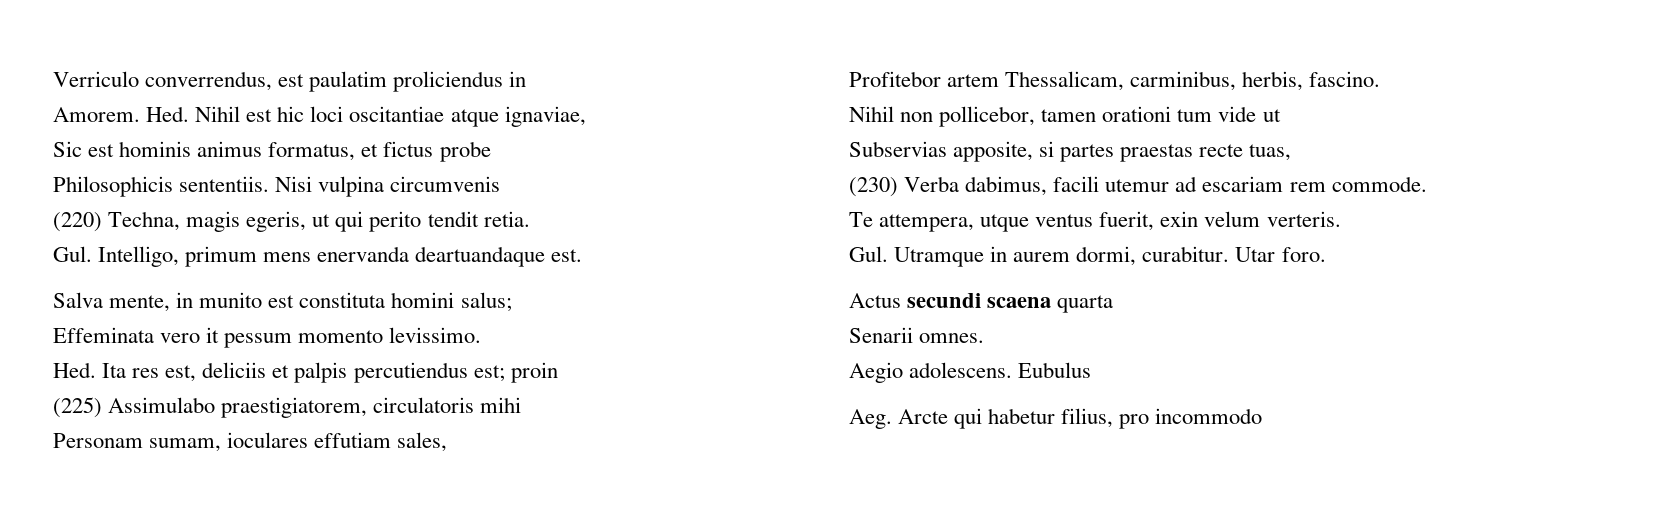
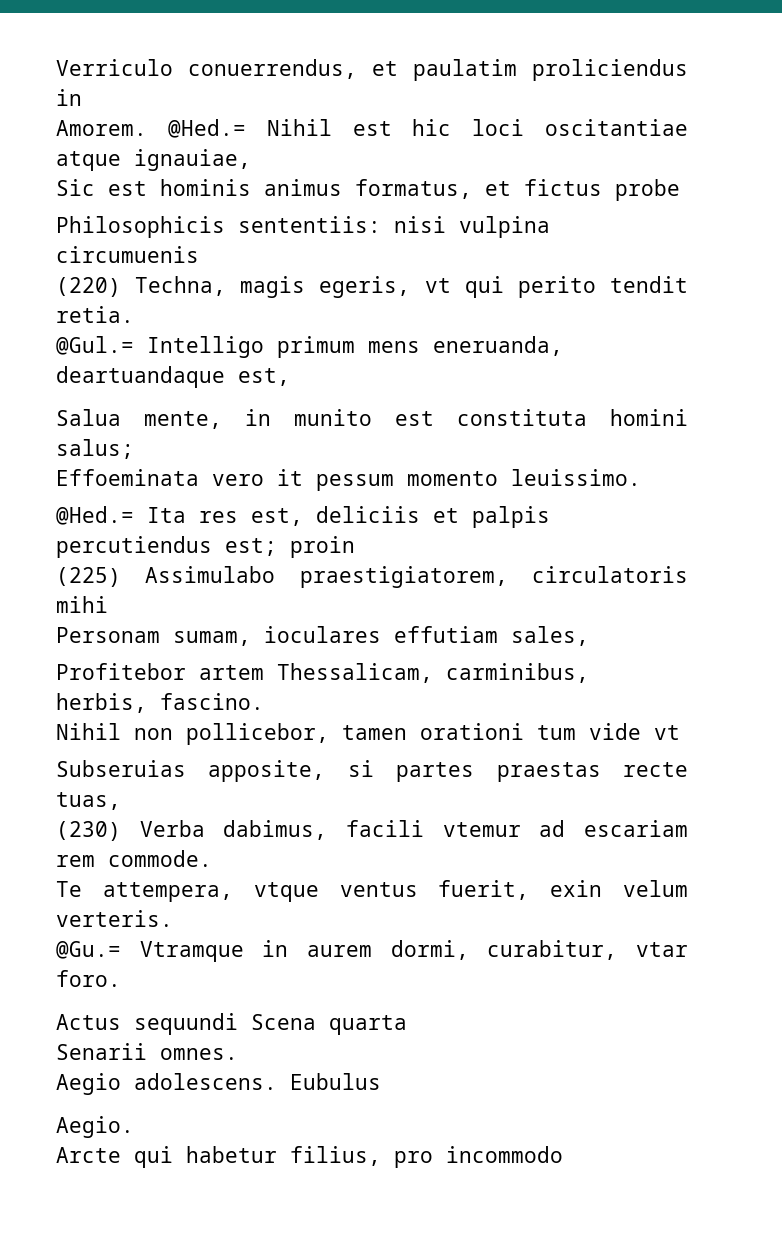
- Verriculo converrendus, est paulatim proliciendus in
+ Verriculo conuerrendus, et paulatim proliciendus in
- Hed. Nihil est hic loci oscitantiae atque ignaviae,
+ @Hed.= Nihil est hic loci oscitantiae atque ignauiae,
- Philosophicis sententiis. Nisi vulpina circumvenis
+ Philosophicis sententiis: nisi vulpina circumuenis
- (220) Techna, magis egeris, ut qui perito tendit retia.
+ (220) Techna, magis egeris, vt qui perito tendit retia.
- Gul. Intelligo, primum mens enervanda deartuandaque est.
- Salva mente, in munito est constituta homini salus;
+ @Gul.= Intelligo primum mens eneruanda, deartuandaque est,
+ Salua mente, in munito est constituta homini salus;
- Effeminata vero it pessum momento levissimo.
- Hed. Ita res est, deliciis et palpis percutiendus est; proin
+ Effoeminata vero it pessum momento leuissimo.
+ @Hed.= Ita res est, deliciis et palpis percutiendus est; proin
- Nihil non pollicebor, tamen orationi tum vide ut
- Subservias apposite, si partes praestas recte tuas,
+ Nihil non pollicebor, tamen orationi tum vide vt
+ Subseruias apposite, si partes praestas recte tuas,
- (230) Verba dabimus, facili utemur ad escariam rem commode.
+ (230) Verba dabimus, facili vtemur ad escariam rem commode.
- Te attempera, utque ventus fuerit, exin velum verteris.
+ Te attempera, vtque ventus fuerit, exin velum verteris.
- Gul. Utramque in aurem dormi, curabitur. Utar foro.
+ @Gu.= Vtramque in aurem dormi, curabitur, vtar foro.
- Actus secundi scaena quarta
+ Actus sequundi Scena quarta
- Aeg. Arcte qui habetur filius, pro incommodo
+ Aegio.
+ Arcte qui habetur filius, pro incommodo

